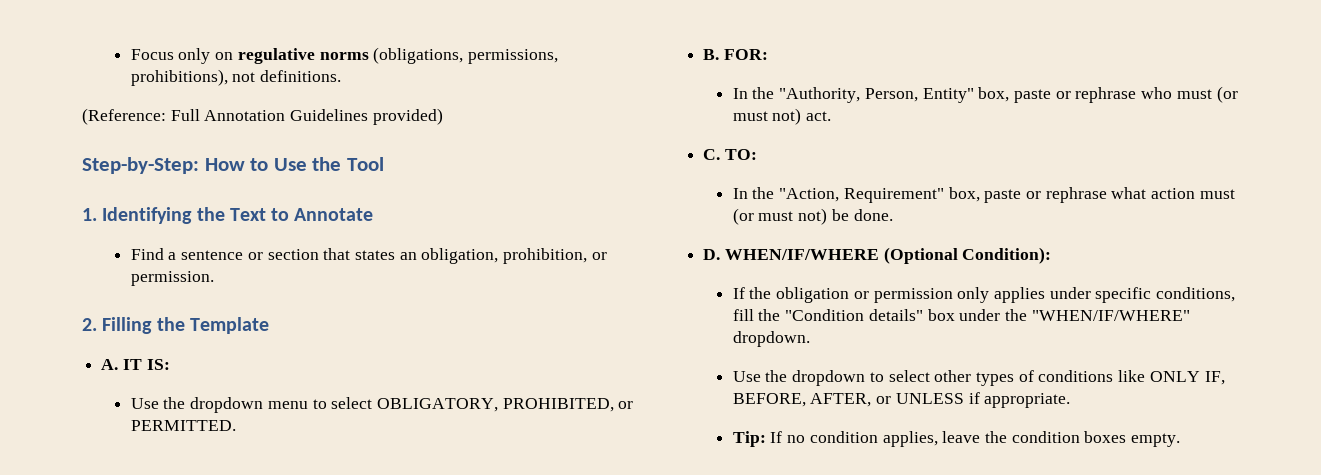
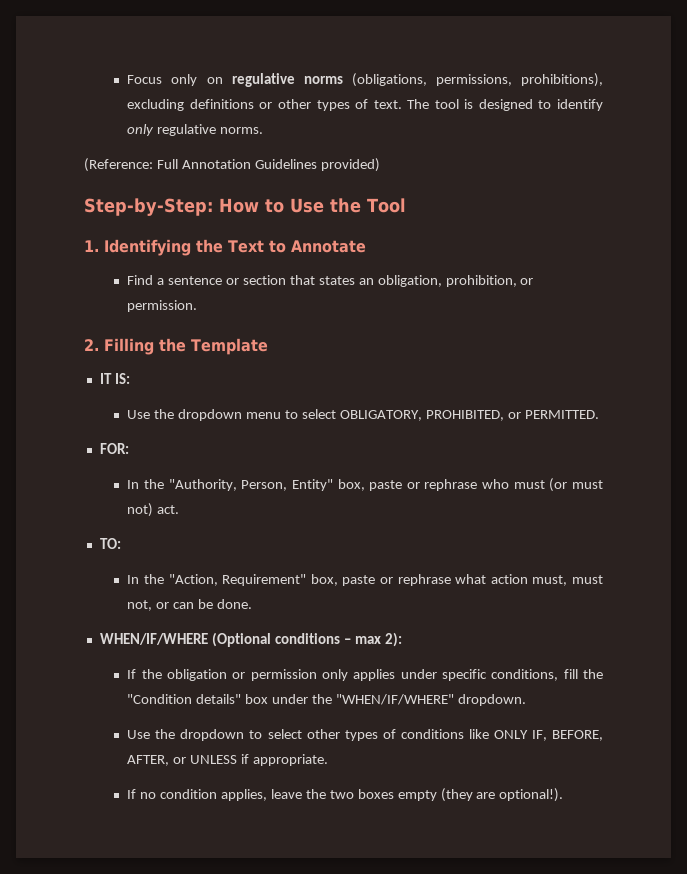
- Focus only on regulative norms (obligations, permissions, prohibitions), not definitions.
+ Focus only on regulative norms (obligations, permissions, prohibitions), excluding definitions or other types of text. The tool is designed to identify only regulative norms.
- A. IT IS:
+ IT IS:
- B. FOR:
+ FOR:
- C. TO:
+ TO:
- In the "Action, Requirement" box, paste or rephrase what action must (or must not) be done.
+ In the "Action, Requirement" box, paste or rephrase what action must, must not, or can be done.
- D. WHEN/IF/WHERE (Optional Condition):
+ WHEN/IF/WHERE (Optional conditions – max 2):
- Tip: If no condition applies, leave the condition boxes empty.
+ If no condition applies, leave the two boxes empty (they are optional!).

